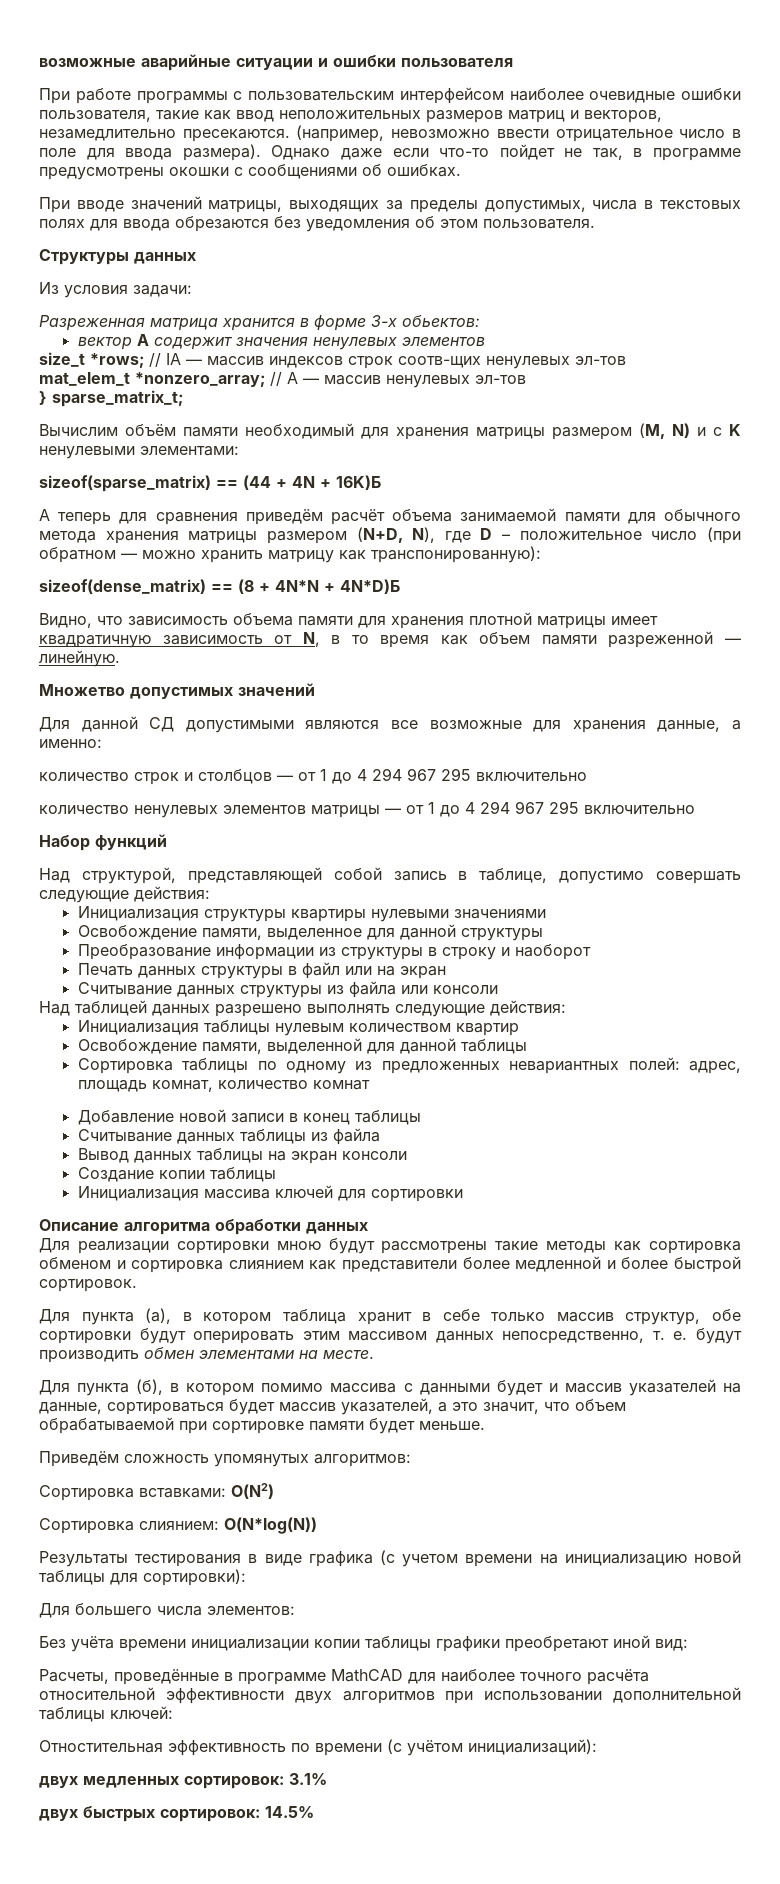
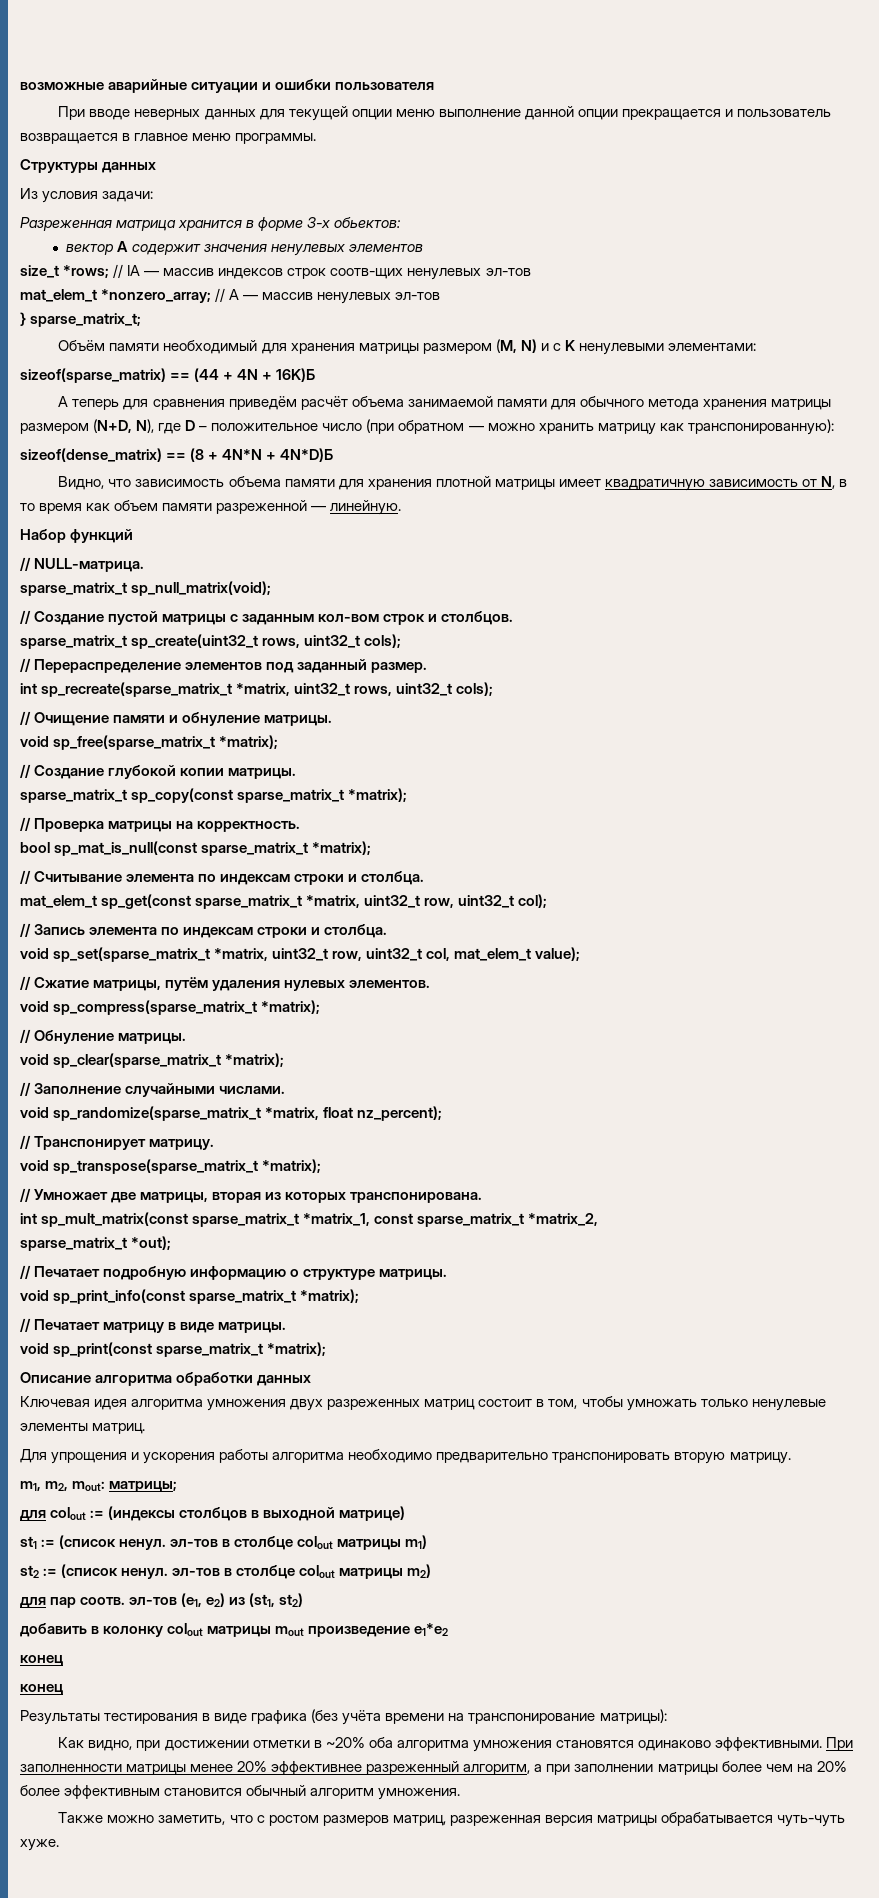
- При работе программы с пользовательским интерфейсом наиболее очевидные ошибки пользователя, такие как ввод неположительных размеров матриц и векторов, незамедлительно пресекаются. (например, невозможно ввести отрицательное число в поле для ввода размера). Однако даже если что-то пойдет не так, в программе предусмотрены окошки с сообщениями об ошибках.
- При вводе значений матрицы, выходящих за пределы допустимых, числа в текстовых полях для ввода обрезаются без уведомления об этом пользователя.
+ При вводе неверных данных для текущей опции меню выполнение данной опции прекращается и пользователь возвращается в главное меню программы.
- Вычислим объём памяти необходимый для хранения матрицы размером (M, N) и с K ненулевыми элементами:
+ Объём памяти необходимый для хранения матрицы размером (M, N) и с K ненулевыми элементами:
- Множетво допустимых значений
- Для данной СД допустимыми являются все возможные для хранения данные, а именно:
- количество строк и столбцов — от 1 до 4 294 967 295 включительно
- количество ненулевых элементов матрицы — от 1 до 4 294 967 295 включительно
  Набор функций
- Над структурой, представляющей собой запись в таблице, допустимо совершать следующие действия:
- Инициализация структуры квартиры нулевыми значениями
- Освобождение памяти, выделенное для данной структуры
- Преобразование информации из структуры в строку и наоборот
- Печать данных структуры в файл или на экран
- Считывание данных структуры из файла или консоли
- Над таблицей данных разрешено выполнять следующие действия:
- Инициализация таблицы нулевым количеством квартир
- Освобождение памяти, выделенной для данной таблицы
- Сортировка таблицы по одному из предложенных невариантных полей: адрес, площадь комнат, количество комнат
- Добавление новой записи в конец таблицы
- Считывание данных таблицы из файла
- Вывод данных таблицы на экран консоли
- Создание копии таблицы
- Инициализация массива ключей для сортировки
+ // NULL-матрица.
+ sparse_matrix_t sp_null_matrix(void);
+ // Создание пустой матрицы с заданным кол-вом строк и столбцов.
+ sparse_matrix_t sp_create(uint32_t rows, uint32_t cols);
+ // Перераспределение элементов под заданный размер.
+ int sp_recreate(sparse_matrix_t *matrix, uint32_t rows, uint32_t cols);
+ // Очищение памяти и обнуление матрицы.
+ void sp_free(sparse_matrix_t *matrix);
+ // Создание глубокой копии матрицы.
+ sparse_matrix_t sp_copy(const sparse_matrix_t *matrix);
+ // Проверка матрицы на корректность.
+ bool sp_mat_is_null(const sparse_matrix_t *matrix);
+ // Считывание элемента по индексам строки и столбца.
+ mat_elem_t sp_get(const sparse_matrix_t *matrix, uint32_t row, uint32_t col);
+ // Запись элемента по индексам строки и столбца.
+ void sp_set(sparse_matrix_t *matrix, uint32_t row, uint32_t col, mat_elem_t value);
+ // Сжатие матрицы, путём удаления нулевых элементов.
+ void sp_compress(sparse_matrix_t *matrix);
+ // Обнуление матрицы.
+ void sp_clear(sparse_matrix_t *matrix);
+ // Заполнение случайными числами.
+ void sp_randomize(sparse_matrix_t *matrix, float nz_percent);
+ // Транспонирует матрицу.
+ void sp_transpose(sparse_matrix_t *matrix);
+ // Умножает две матрицы, вторая из которых транспонирована.
+ int sp_mult_matrix(const sparse_matrix_t *matrix_1, const sparse_matrix_t *matrix_2,
+ sparse_matrix_t *out);
+ // Печатает подробную информацию о структуре матрицы.
+ void sp_print_info(const sparse_matrix_t *matrix);
+ // Печатает матрицу в виде матрицы.
+ void sp_print(const sparse_matrix_t *matrix);
  Описание алгоритма обработки данных
- Для реализации сортировки мною будут рассмотрены такие методы как сортировка обменом и сортировка слиянием как представители более медленной и более быстрой сортировок.
- Для пункта (а), в котором таблица хранит в себе только массив структур, обе сортировки будут оперировать этим массивом данных непосредственно, т. е. будут производить обмен элементами на месте.
- Для пункта (б), в котором помимо массива с данными будет и массив указателей на данные, сортироваться будет массив указателей, а это значит, что объем обрабатываемой при сортировке памяти будет меньше.
- Приведём сложность упомянутых алгоритмов:
- Сортировка вставками: O(N2)
- Сортировка слиянием: O(N*log(N))
+ Ключевая идея алгоритма умножения двух разреженных матриц состоит в том, чтобы умножать только ненулевые элементы матриц.
+ Для упрощения и ускорения работы алгоритма необходимо предварительно транспонировать вторую матрицу.
+ m1, m2, mout: матрицы;
+ для colout := (индексы столбцов в выходной матрице)
+ st1 := (список ненул. эл-тов в столбце colout матрицы m1)
+ st2 := (список ненул. эл-тов в столбце colout матрицы m2)
+ для пар соотв. эл-тов (e1, e2) из (st1, st2)
+ добавить в колонку colout матрицы mout произведение e1*e2
+ конец
+ конец
- Результаты тестирования в виде графика (с учетом времени на инициализацию новой таблицы для сортировки):
- Для большего числа элементов:
- Без учёта времени инициализации копии таблицы графики преобретают иной вид:
- Расчеты, проведённые в программе MathCAD для наиболее точного расчёта относительной эффективности двух алгоритмов при использовании дополнительной таблицы ключей:
- Отностительная эффективность по времени (с учётом инициализаций):
- двух медленных сортировок: 3.1%
- двух быстрых сортировок: 14.5%
+ Результаты тестирования в виде графика (без учёта времени на транспонирование матрицы):
+ Как видно, при достижении отметки в ~20% оба алгоритма умножения становятся одинаково эффективными. При заполненности матрицы менее 20% эффективнее разреженный алгоритм, а при заполнении матрицы более чем на 20% более эффективным становится обычный алгоритм умножения.
+ Также можно заметить, что с ростом размеров матриц, разреженная версия матрицы обрабатывается чуть-чуть хуже.

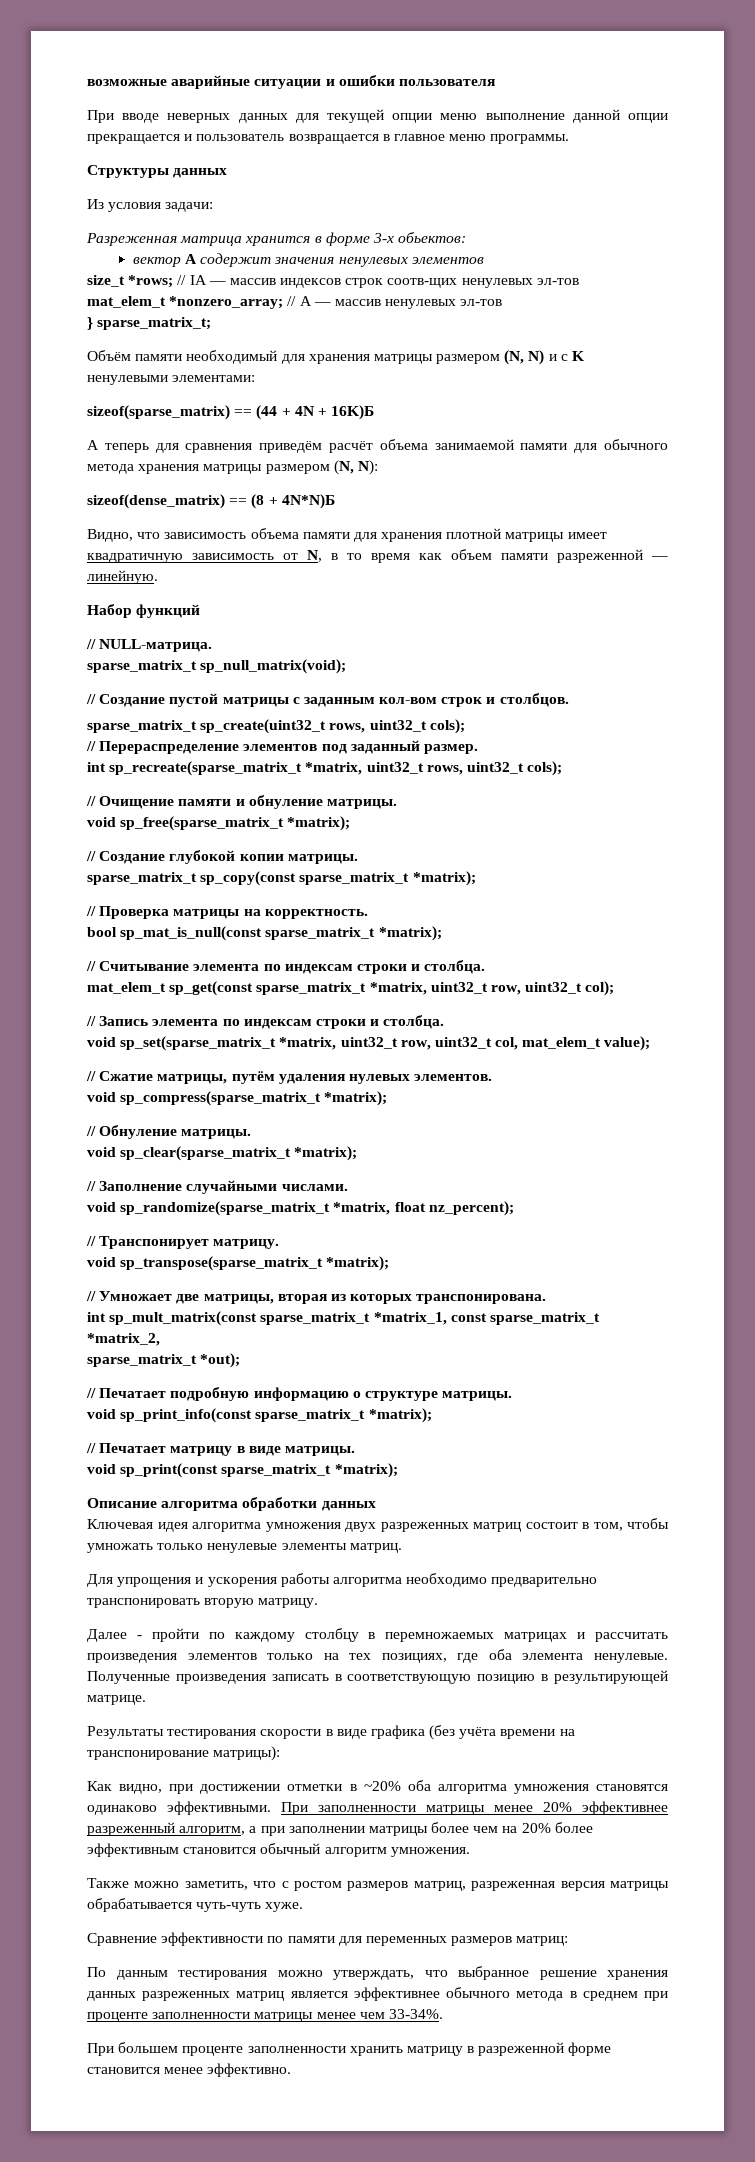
- Объём памяти необходимый для хранения матрицы размером (M, N) и с K ненулевыми элементами:
+ Объём памяти необходимый для хранения матрицы размером (N, N) и с K ненулевыми элементами:
- А теперь для сравнения приведём расчёт объема занимаемой памяти для обычного метода хранения матрицы размером (N+D, N), где D – положительное число (при обратном — можно хранить матрицу как транспонированную):
+ А теперь для сравнения приведём расчёт объема занимаемой памяти для обычного метода хранения матрицы размером (N, N):
- sizeof(dense_matrix) == (8 + 4N*N + 4N*D)Б
+ sizeof(dense_matrix) == (8 + 4N*N)Б
- m1, m2, mout: матрицы;
- для colout := (индексы столбцов в выходной матрице)
- st1 := (список ненул. эл-тов в столбце colout матрицы m1)
- st2 := (список ненул. эл-тов в столбце colout матрицы m2)
- для пар соотв. эл-тов (e1, e2) из (st1, st2)
- добавить в колонку colout матрицы mout произведение e1*e2
- конец
- конец
+ Далее - пройти по каждому столбцу в перемножаемых матрицах и рассчитать произведения элементов только на тех позициях, где оба элемента ненулевые. Полученные произведения записать в соответствующую позицию в результирующей матрице.
- Результаты тестирования в виде графика (без учёта времени на транспонирование матрицы):
+ Результаты тестирования скорости в виде графика (без учёта времени на транспонирование матрицы):
+ Сравнение эффективности по памяти для переменных размеров матриц:
+ По данным тестирования можно утверждать, что выбранное решение хранения данных разреженных матриц является эффективнее обычного метода в среднем при проценте заполненности матрицы менее чем 33-34%.
+ При большем проценте заполненности хранить матрицу в разреженной форме становится менее эффективно.

